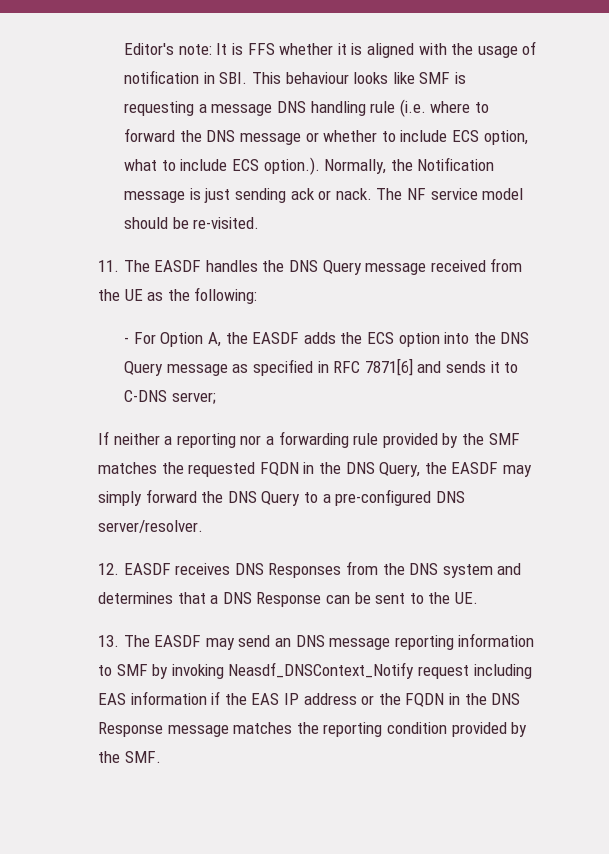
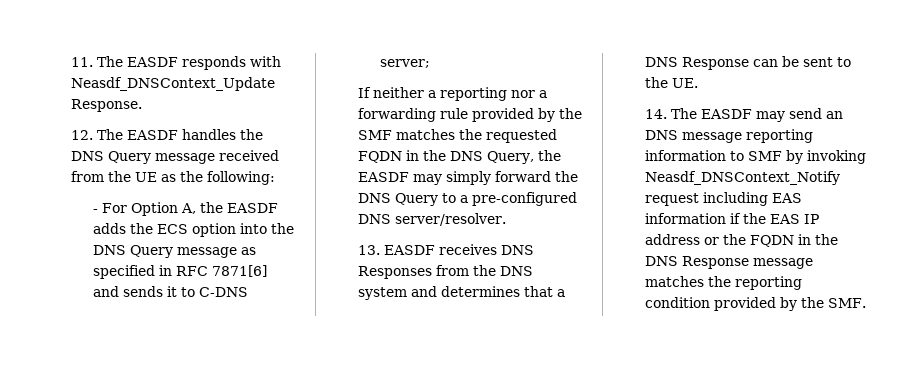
- Editor's note: It is FFS whether it is aligned with the usage of notification in SBI. This behaviour looks like SMF is requesting a message DNS handling rule (i.e. where to forward the DNS message or whether to include ECS option, what to include ECS option.). Normally, the Notification message is just sending ack or nack. The NF service model should be re-visited.
- 11. The EASDF handles the DNS Query message received from the UE as the following:
+ 11. The EASDF responds with Neasdf_DNSContext_Update Response.
+ 12. The EASDF handles the DNS Query message received from the UE as the following:
- 12. EASDF receives DNS Responses from the DNS system and determines that a DNS Response can be sent to the UE.
+ 13. EASDF receives DNS Responses from the DNS system and determines that a DNS Response can be sent to the UE.
- 13. The EASDF may send an DNS message reporting information to SMF by invoking Neasdf_DNSContext_Notify request including EAS information if the EAS IP address or the FQDN in the DNS Response message matches the reporting condition provided by the SMF.
+ 14. The EASDF may send an DNS message reporting information to SMF by invoking Neasdf_DNSContext_Notify request including EAS information if the EAS IP address or the FQDN in the DNS Response message matches the reporting condition provided by the SMF.

